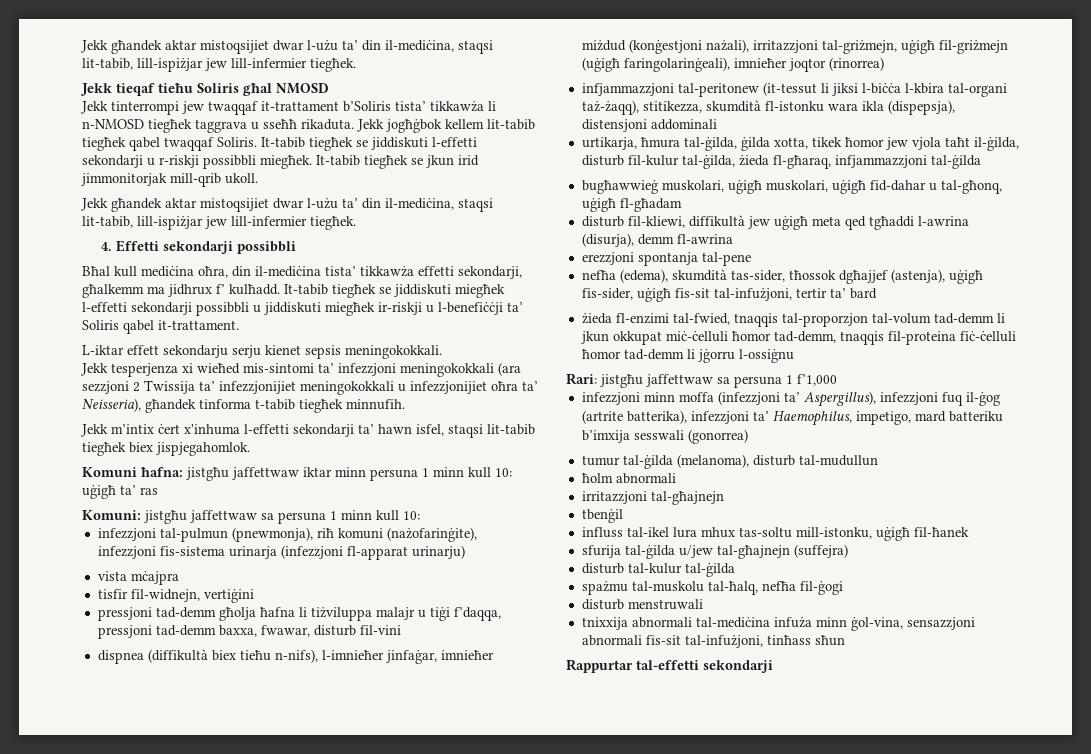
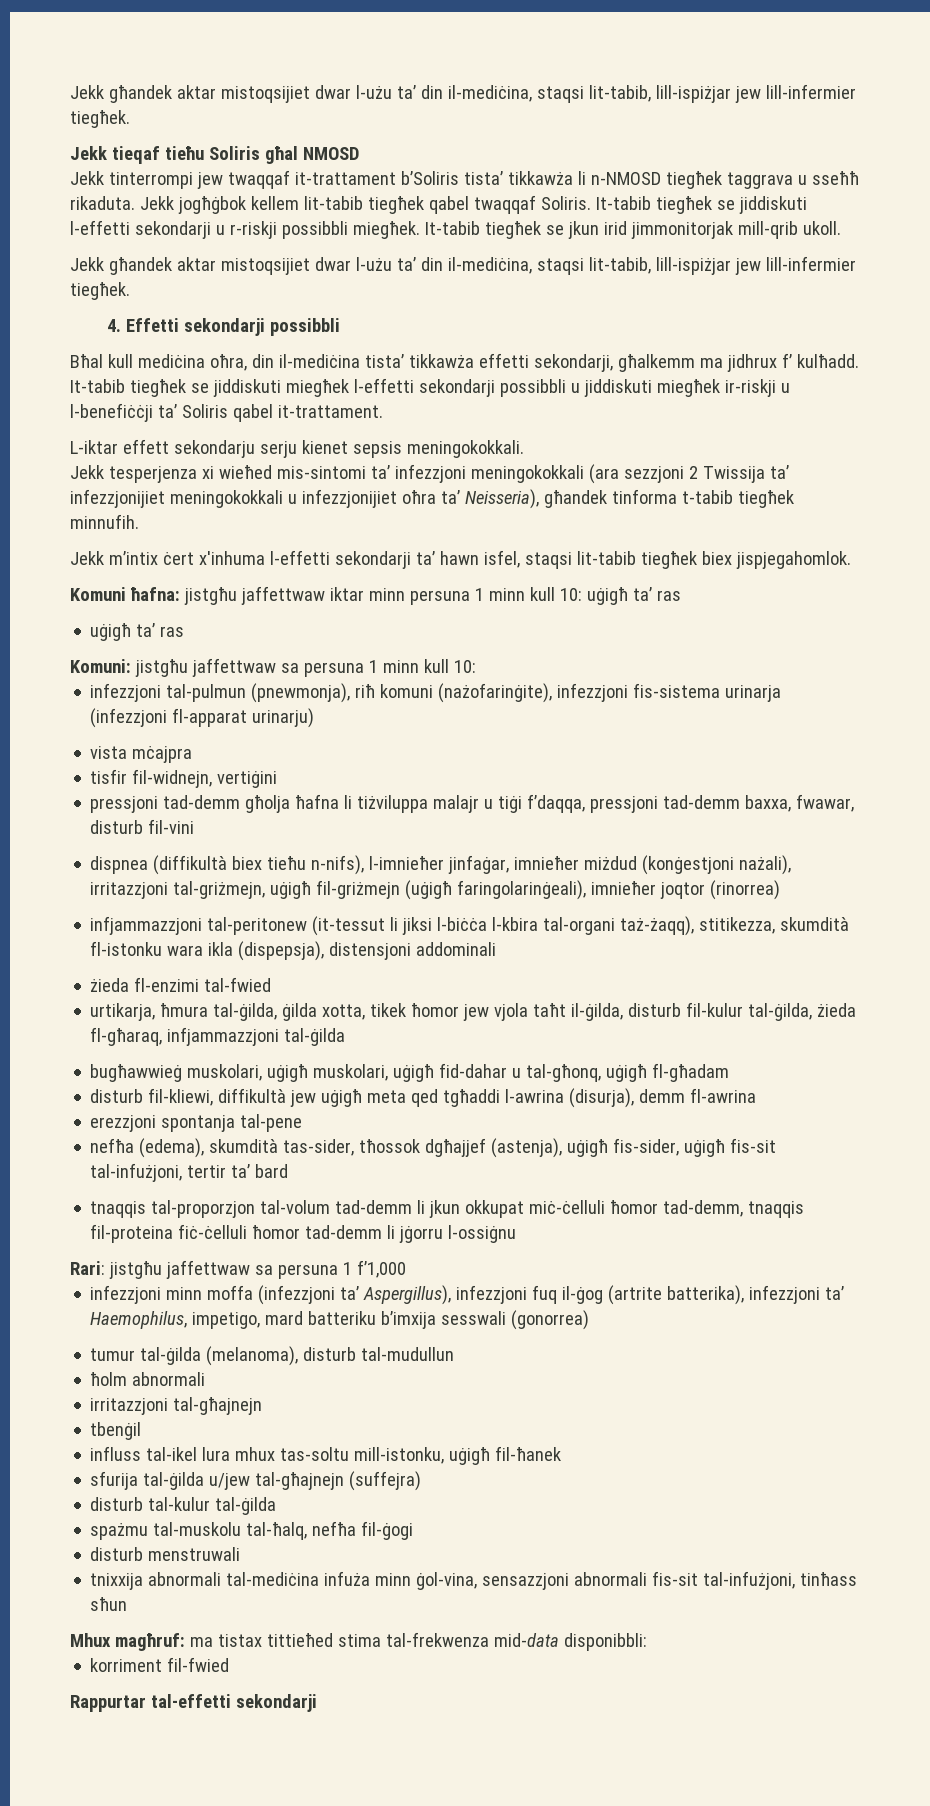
  Komuni ħafna: jistgħu jaffettwaw iktar minn persuna 1 minn kull 10: uġigħ ta’ ras
+ uġigħ ta’ ras
+ żieda fl-enzimi tal-fwied
- żieda fl-enzimi tal-fwied, tnaqqis tal-proporzjon tal-volum tad-demm li jkun okkupat miċ-ċelluli ħomor tad-demm, tnaqqis fil-proteina fiċ-ċelluli ħomor tad-demm li jġorru l-ossiġnu
+ tnaqqis tal-proporzjon tal-volum tad-demm li jkun okkupat miċ-ċelluli ħomor tad-demm, tnaqqis fil-proteina fiċ-ċelluli ħomor tad-demm li jġorru l-ossiġnu
+ Mhux magħruf: ma tistax tittieħed stima tal-frekwenza mid-data disponibbli:
+ korriment fil-fwied

